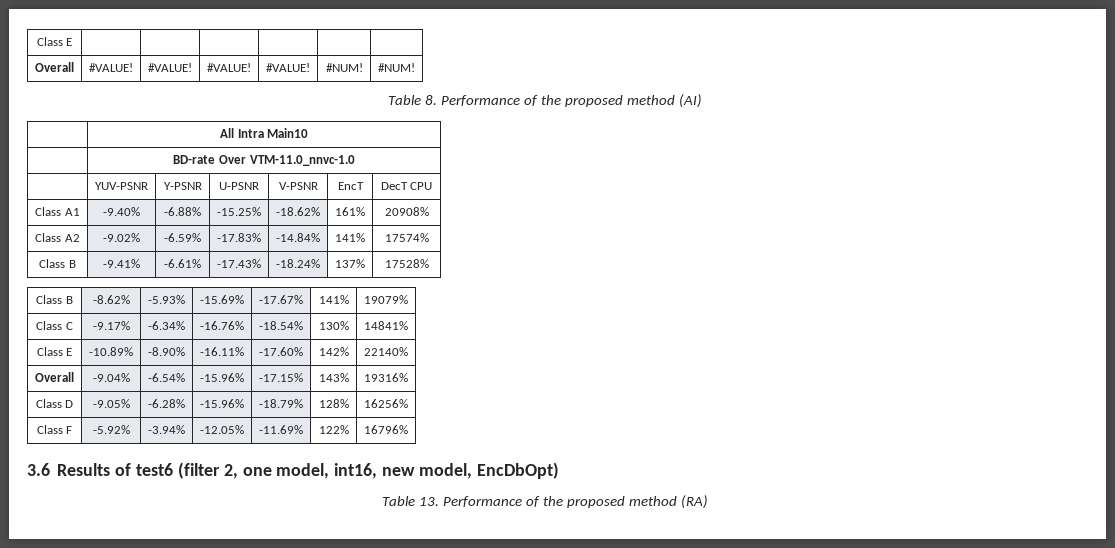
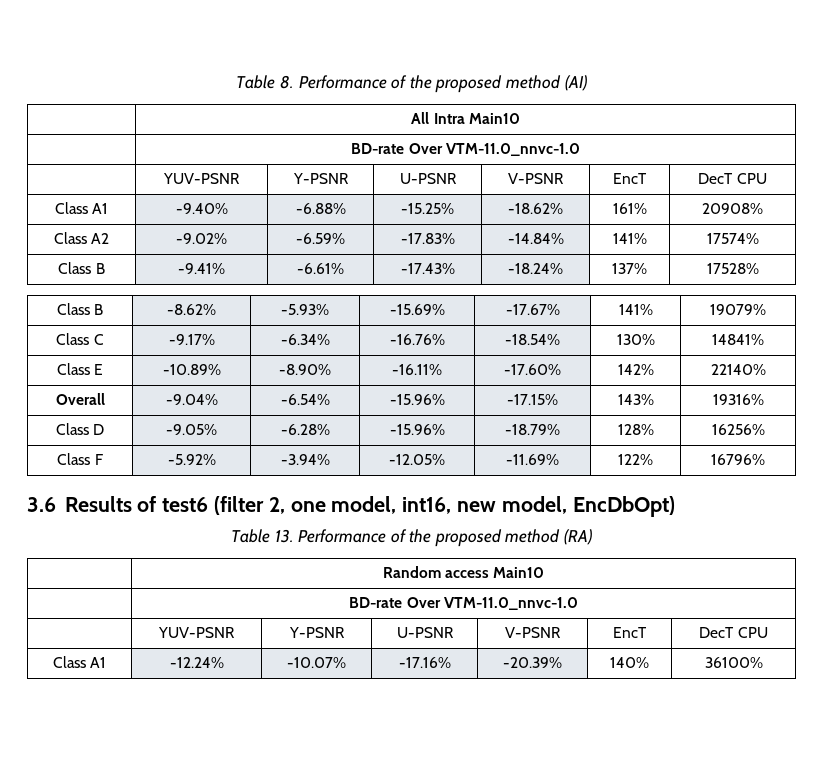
- Class E | | | | | |
- Overall | #VALUE! | #VALUE! | #VALUE! | #VALUE! | #NUM! | #NUM!
+ | Random access Main10
+ | BD-rate Over VTM-11.0_nnvc-1.0
+ | YUV-PSNR | Y-PSNR | U-PSNR | V-PSNR | EncT | DecT CPU
+ Class A1 | -12.24% | -10.07% | -17.16% | -20.39% | 140% | 36100%

